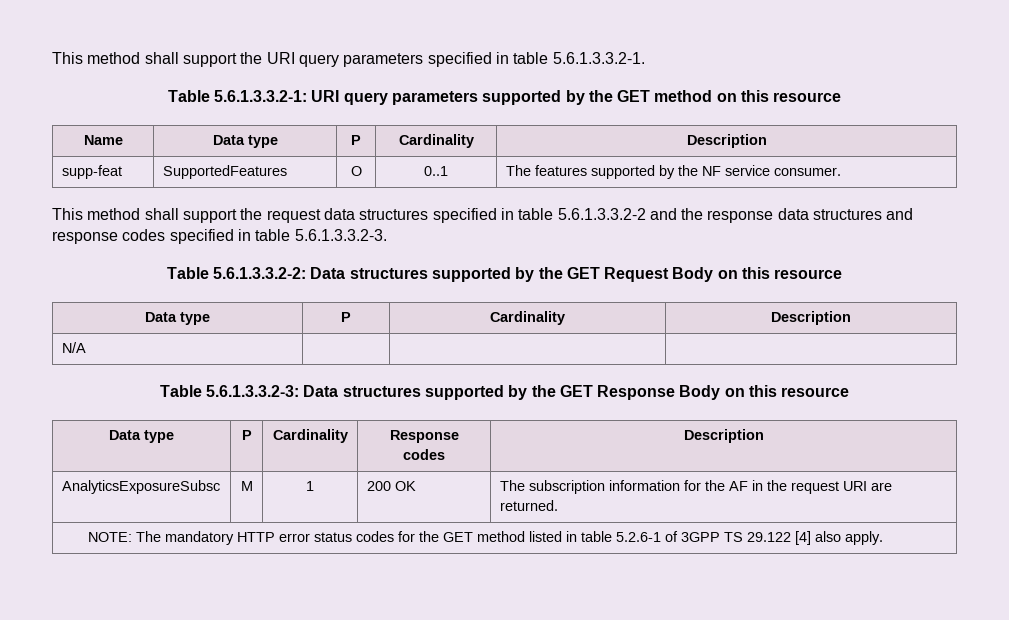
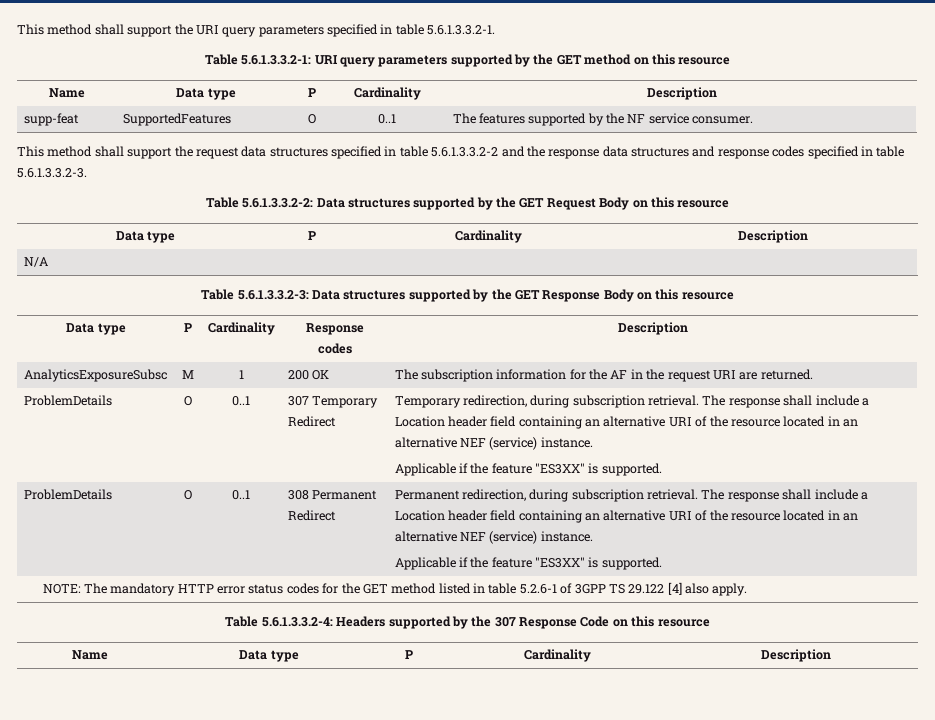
+ ProblemDetails | O | 0..1 | 307 Temporary Redirect | Temporary redirection, during subscription retrieval. The response shall include a Location header field containing an alternative URI of the resource located in an alternative NEF (service) instance.
+ Applicable if the feature "ES3XX" is supported.
+ ProblemDetails | O | 0..1 | 308 Permanent Redirect | Permanent redirection, during subscription retrieval. The response shall include a Location header field containing an alternative URI of the resource located in an alternative NEF (service) instance.
+ Applicable if the feature "ES3XX" is supported.
+ Table 5.6.1.3.3.2-4: Headers supported by the 307 Response Code on this resource
+ Name | Data type | P | Cardinality | Description

